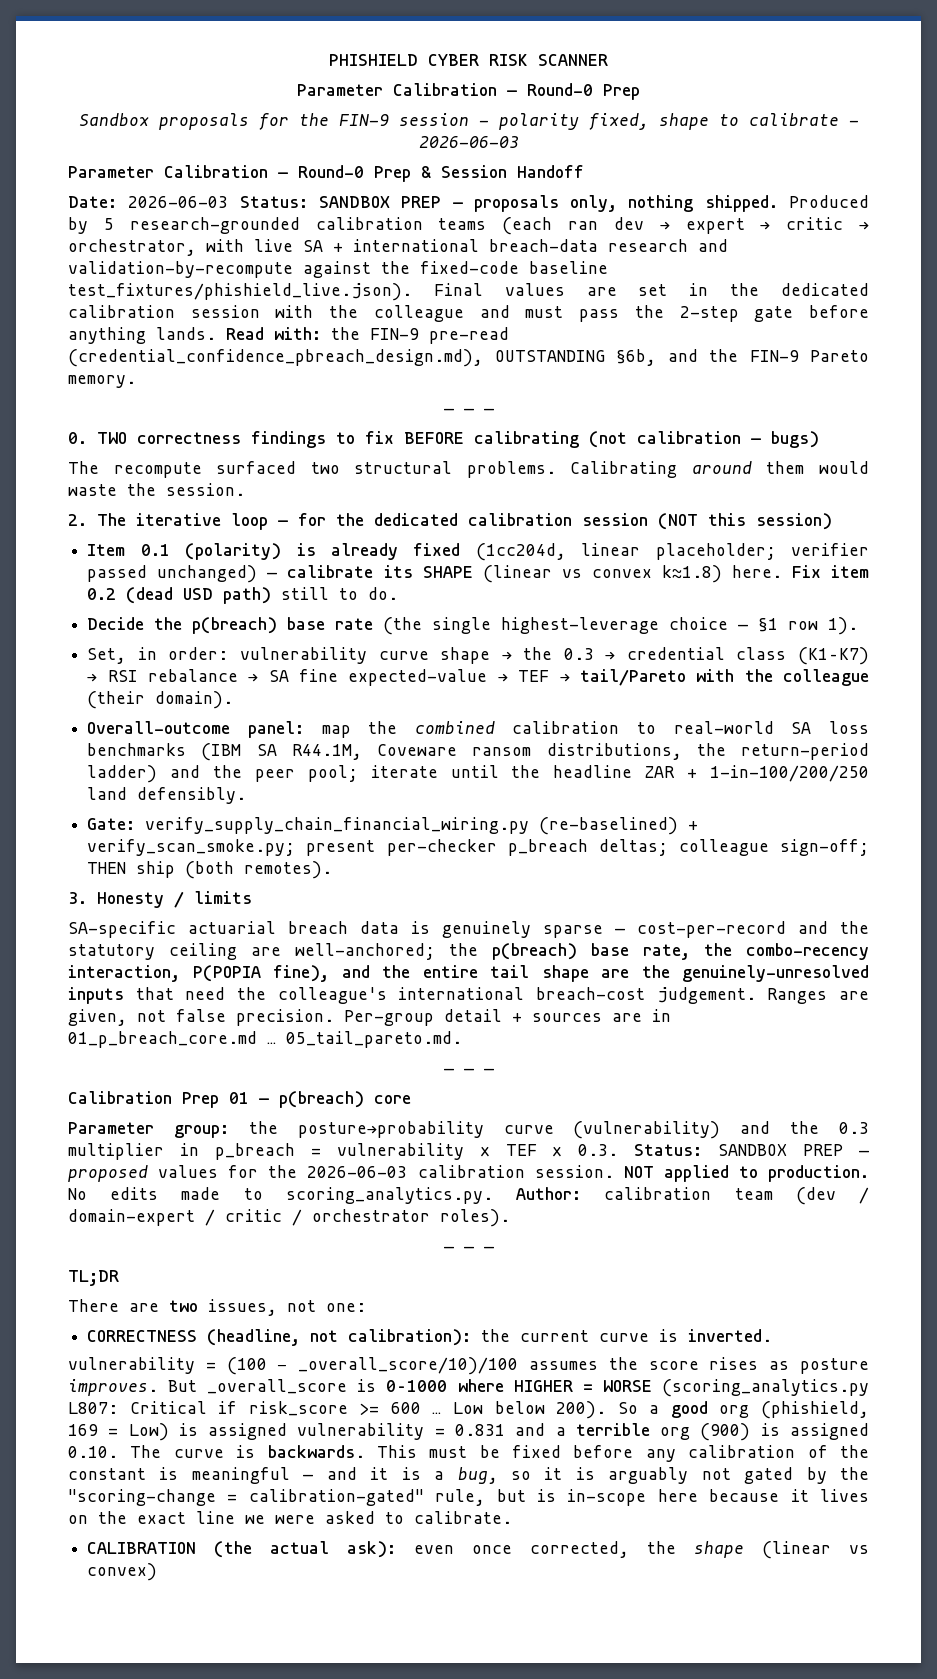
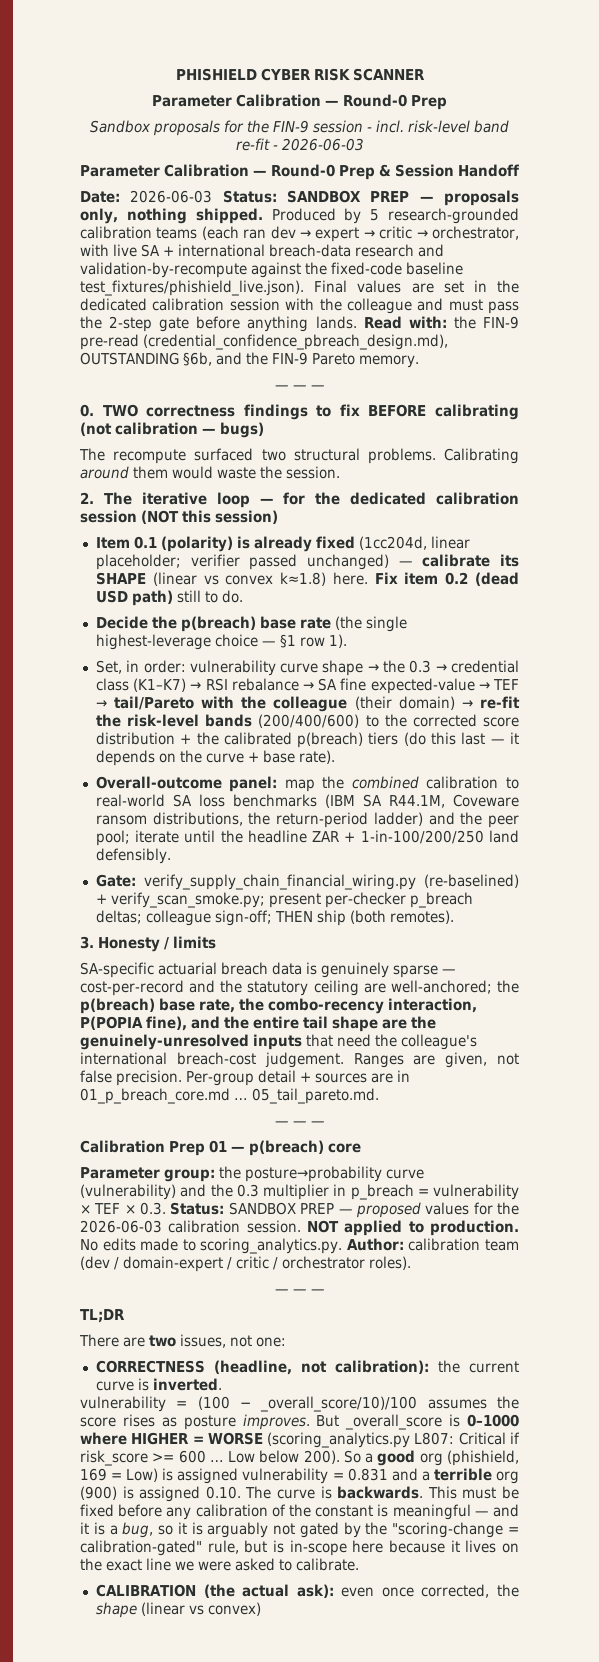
- Sandbox proposals for the FIN-9 session - polarity fixed, shape to calibrate - 2026-06-03
+ Sandbox proposals for the FIN-9 session - incl. risk-level band re-fit - 2026-06-03
- Set, in order: vulnerability curve shape → the 0.3 → credential class (K1–K7) → RSI rebalance → SA fine expected-value → TEF → tail/Pareto with the colleague (their domain).
+ Set, in order: vulnerability curve shape → the 0.3 → credential class (K1–K7) → RSI rebalance → SA fine expected-value → TEF → tail/Pareto with the colleague (their domain) → re-fit the risk-level bands (200/400/600) to the corrected score distribution + the calibrated p(breach) tiers (do this last — it depends on the curve + base rate).

